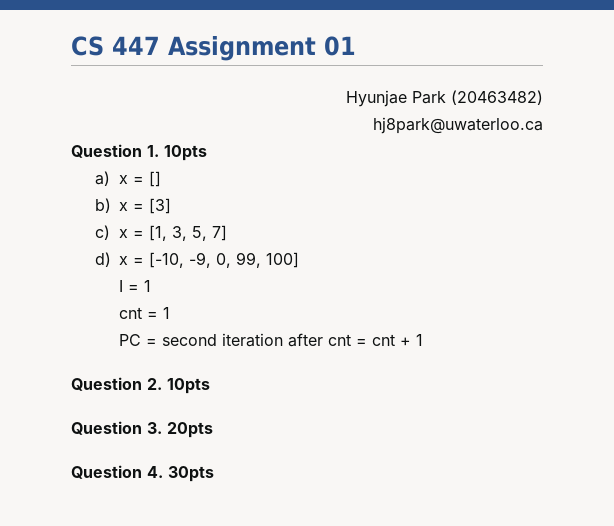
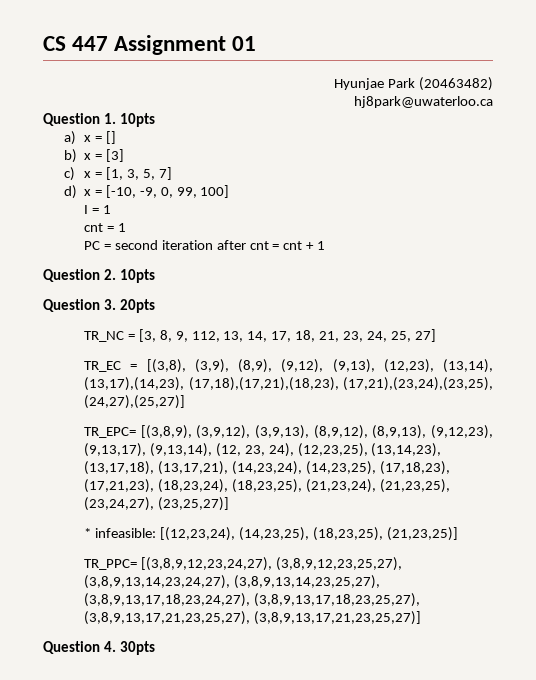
+ TR_NC = [3, 8, 9, 112, 13, 14, 17, 18, 21, 23, 24, 25, 27]
+ TR_EC = [(3,8), (3,9), (8,9), (9,12), (9,13), (12,23), (13,14), (13,17),(14,23), (17,18),(17,21),(18,23), (17,21),(23,24),(23,25), (24,27),(25,27)]
+ TR_EPC= [(3,8,9), (3,9,12), (3,9,13), (8,9,12), (8,9,13), (9,12,23), (9,13,17), (9,13,14), (12, 23, 24), (12,23,25), (13,14,23), (13,17,18), (13,17,21), (14,23,24), (14,23,25), (17,18,23), (17,21,23), (18,23,24), (18,23,25), (21,23,24), (21,23,25), (23,24,27), (23,25,27)]
+ * infeasible: [(12,23,24), (14,23,25), (18,23,25), (21,23,25)]
+ TR_PPC= [(3,8,9,12,23,24,27), (3,8,9,12,23,25,27), (3,8,9,13,14,23,24,27), (3,8,9,13,14,23,25,27), (3,8,9,13,17,18,23,24,27), (3,8,9,13,17,18,23,25,27), (3,8,9,13,17,21,23,25,27), (3,8,9,13,17,21,23,25,27)]

